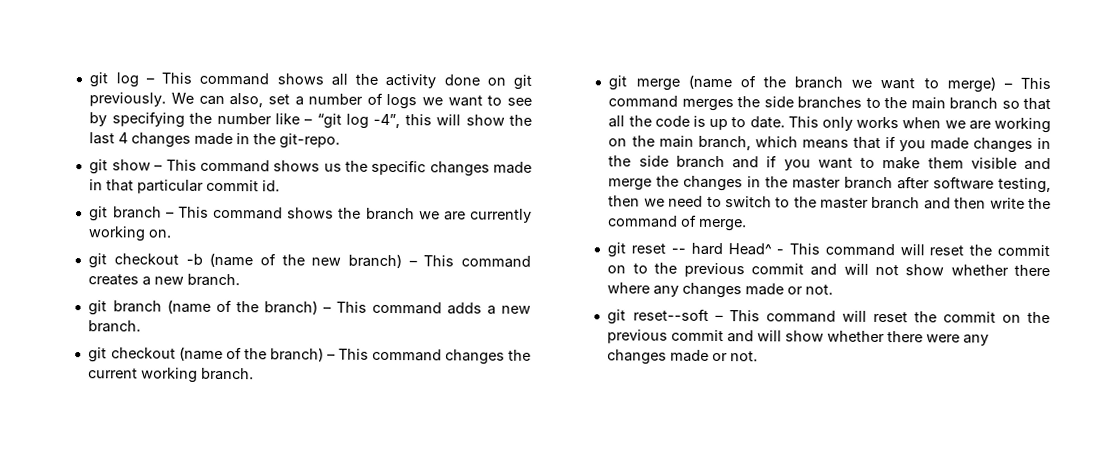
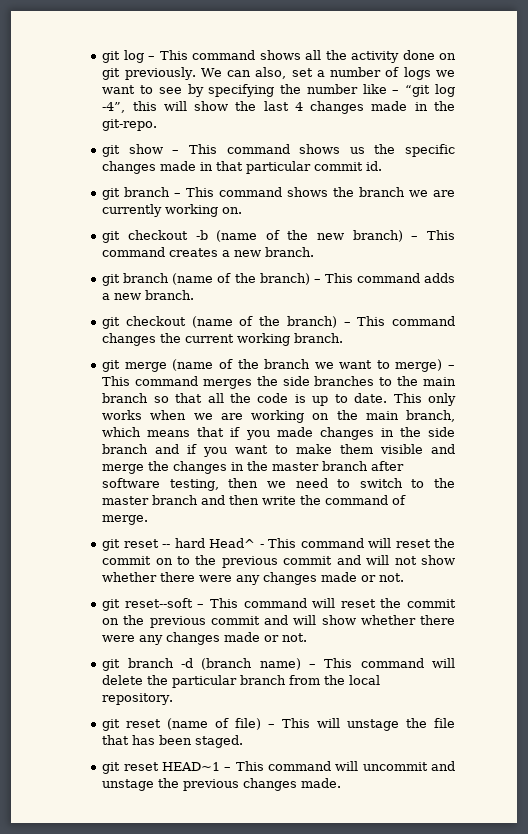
- git reset -- hard Head^ - This command will reset the commit on to the previous commit and will not show whether there where any changes made or not.
+ git reset -- hard Head^ - This command will reset the commit on to the previous commit and will not show whether there were any changes made or not.
+ git branch -d (branch name) – This command will delete the particular branch from the local repository.
+ git reset (name of file) – This will unstage the file that has been staged.
+ git reset HEAD~1 – This command will uncommit and unstage the previous changes made.

